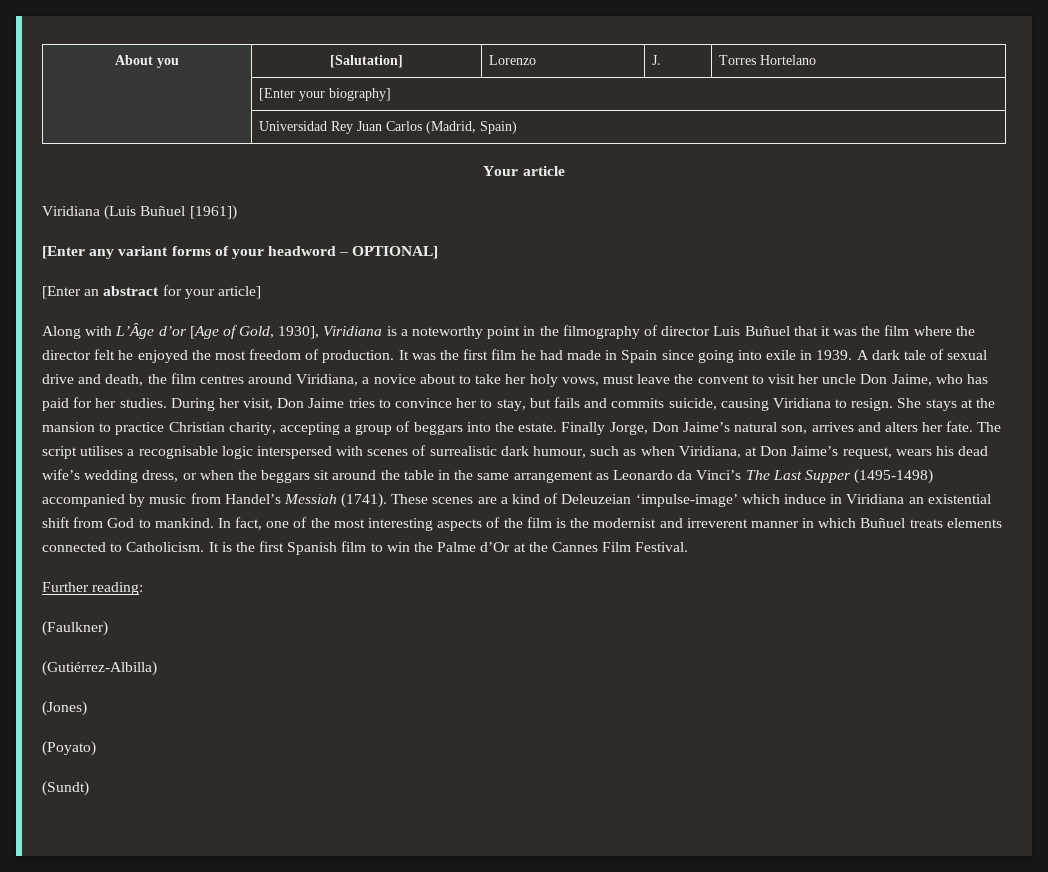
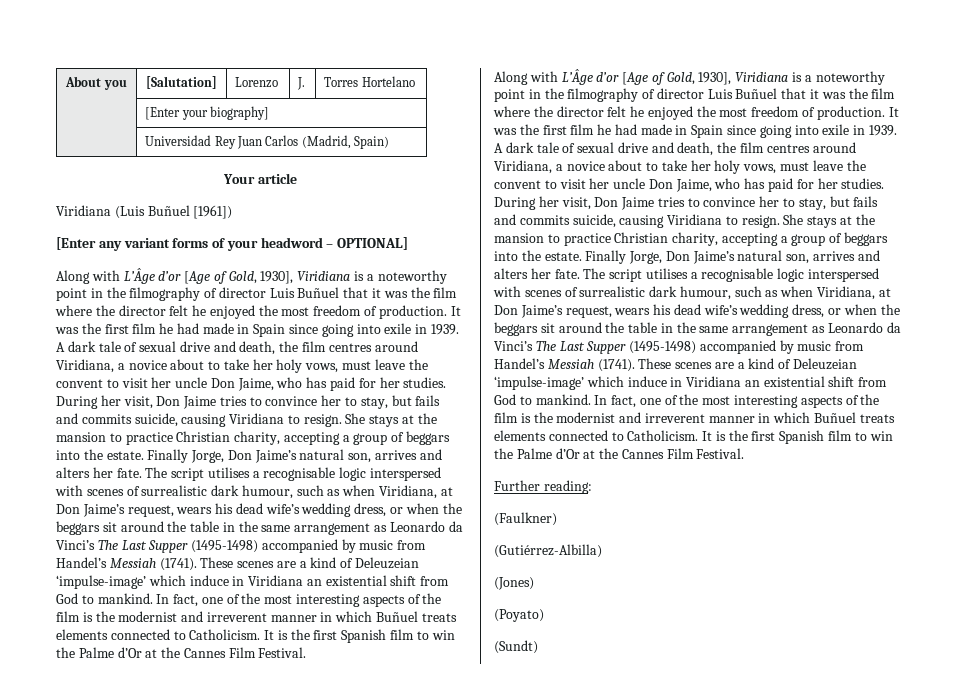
  [Enter any variant forms of your headword – OPTIONAL]
- [Enter an abstract for your article]
+ Along with L’Âge d’or [Age of Gold, 1930], Viridiana is a noteworthy point in the filmography of director Luis Buñuel that it was the film where the director felt he enjoyed the most freedom of production. It was the first film he had made in Spain since going into exile in 1939. A dark tale of sexual drive and death, the film centres around Viridiana, a novice about to take her holy vows, must leave the convent to visit her uncle Don Jaime, who has paid for her studies. During her visit, Don Jaime tries to convince her to stay, but fails and commits suicide, causing Viridiana to resign. She stays at the mansion to practice Christian charity, accepting a group of beggars into the estate. Finally Jorge, Don Jaime’s natural son, arrives and alters her fate. The script utilises a recognisable logic interspersed with scenes of surrealistic dark humour, such as when Viridiana, at Don Jaime’s request, wears his dead wife’s wedding dress, or when the beggars sit around the table in the same arrangement as Leonardo da Vinci’s The Last Supper (1495-1498) accompanied by music from Handel’s Messiah (1741). These scenes are a kind of Deleuzeian ‘impulse-image’ which induce in Viridiana an existential shift from God to mankind. In fact, one of the most interesting aspects of the film is the modernist and irreverent manner in which Buñuel treats elements connected to Catholicism. It is the first Spanish film to win the Palme d’Or at the Cannes Film Festival.

